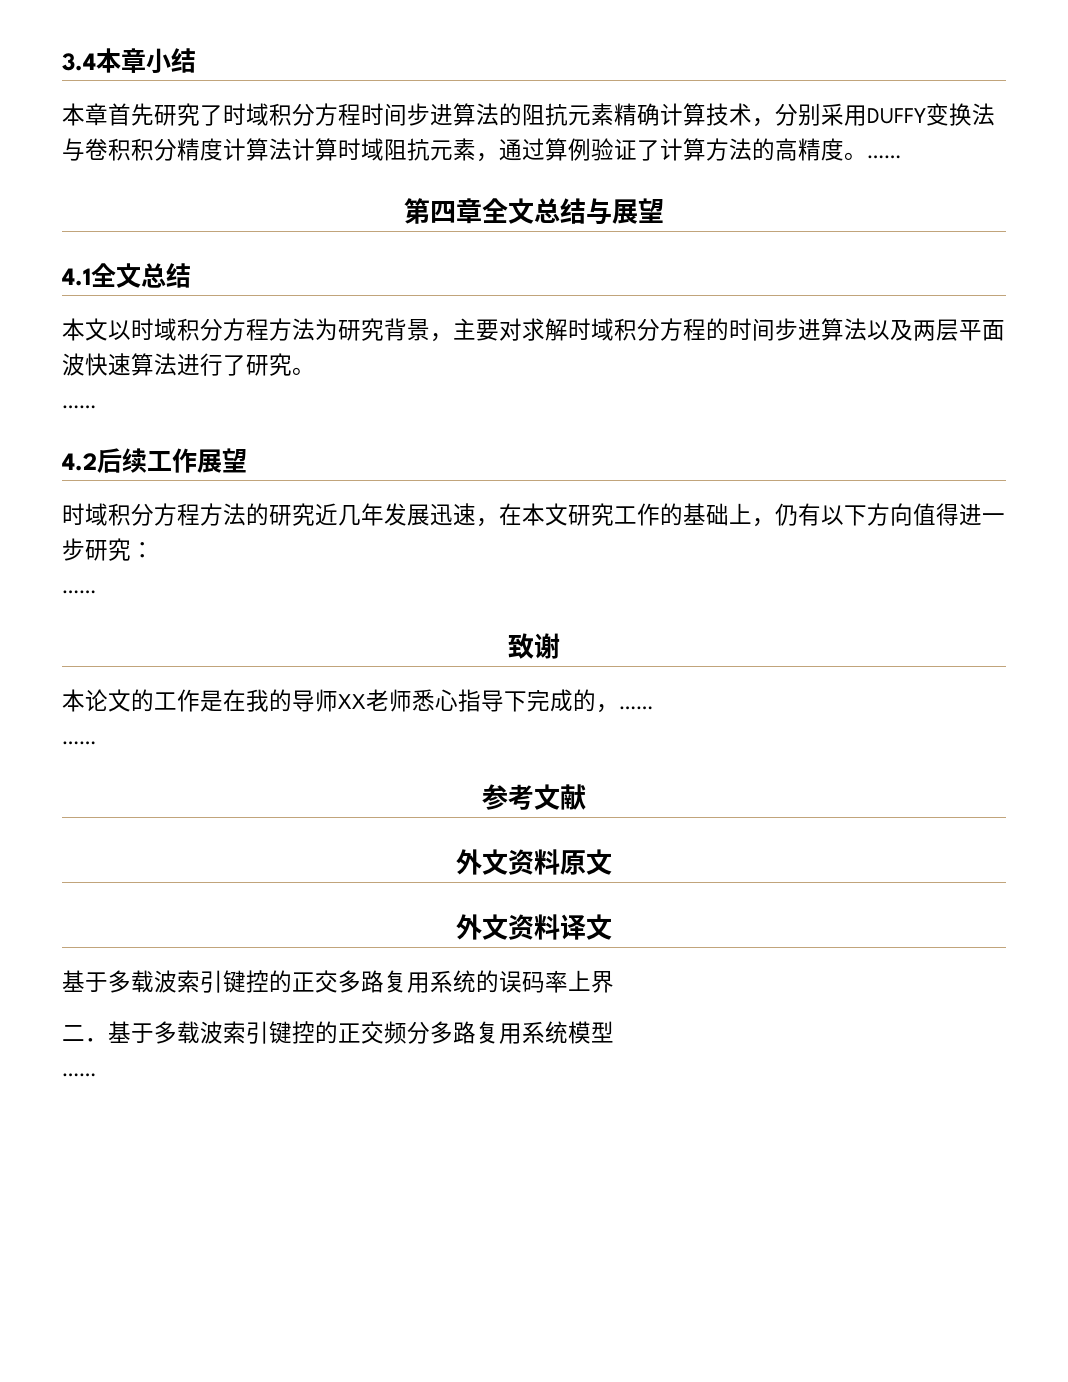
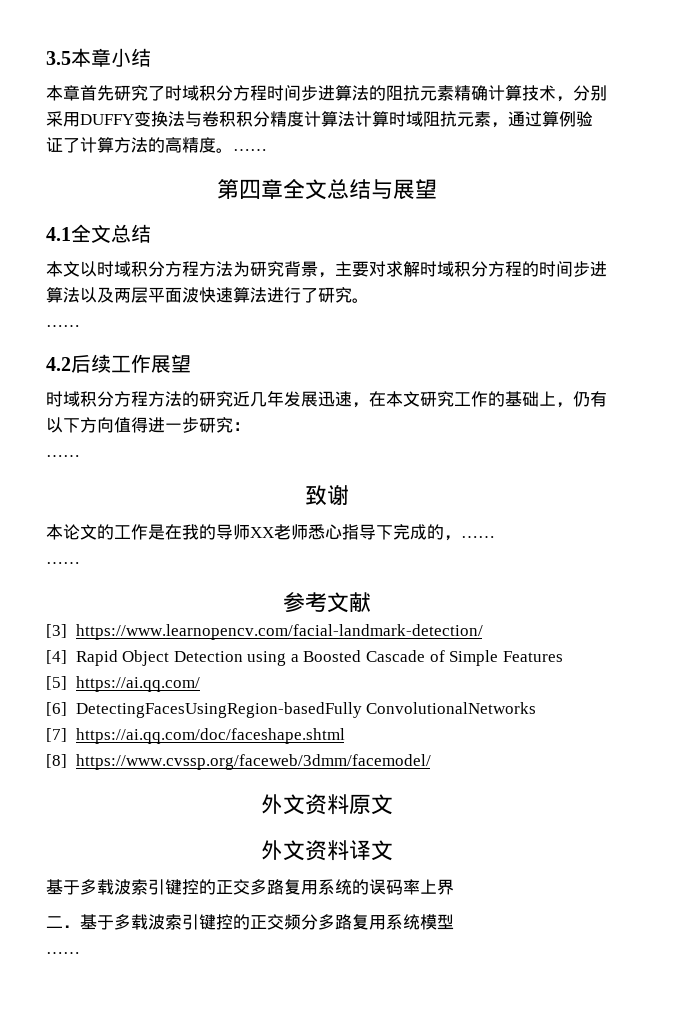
- 3.4本章小结
+ 3.5本章小结
+ [3] https://www.learnopencv.com/facial-landmark-detection/
+ [4] Rapid Object Detection using a Boosted Cascade of Simple Features
+ [5] https://ai.qq.com/
+ [6] DetectingFacesUsingRegion-basedFully ConvolutionalNetworks
+ [7] https://ai.qq.com/doc/faceshape.shtml
+ [8] https://www.cvssp.org/faceweb/3dmm/facemodel/

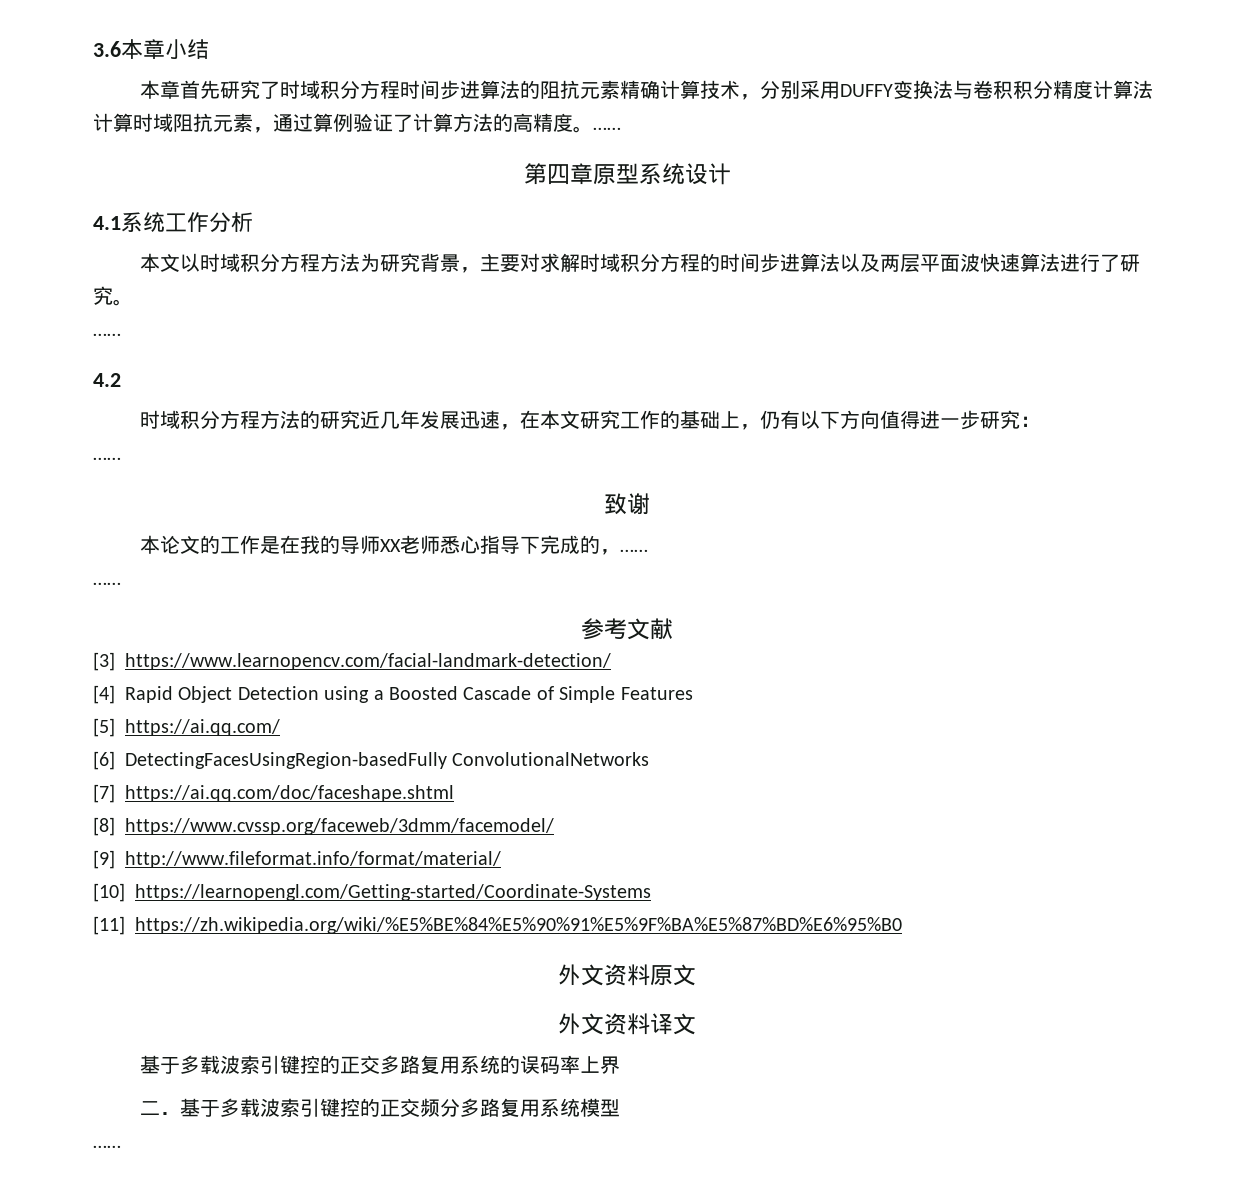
- 3.5本章小结
+ 3.6本章小结
- 第四章全文总结与展望
- 4.1全文总结
+ 第四章原型系统设计
+ 4.1系统工作分析
- 4.2后续工作展望
+ 4.2
+ [9] http://www.fileformat.info/format/material/
+ [10] https://learnopengl.com/Getting-started/Coordinate-Systems
+ [11] https://zh.wikipedia.org/wiki/%E5%BE%84%E5%90%91%E5%9F%BA%E5%87%BD%E6%95%B0

